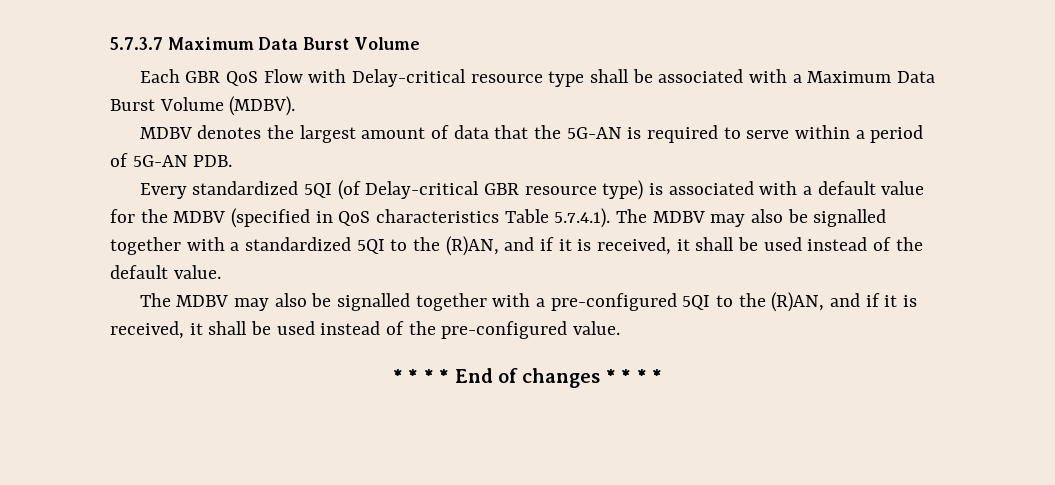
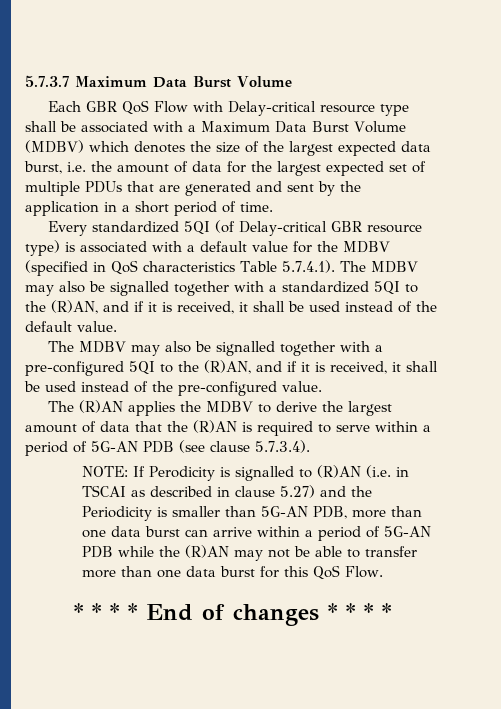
- Each GBR QoS Flow with Delay-critical resource type shall be associated with a Maximum Data Burst Volume (MDBV).
- MDBV denotes the largest amount of data that the 5G-AN is required to serve within a period of 5G-AN PDB.
+ Each GBR QoS Flow with Delay-critical resource type shall be associated with a Maximum Data Burst Volume (MDBV) which denotes the size of the largest expected data burst, i.e. the amount of data for the largest expected set of multiple PDUs that are generated and sent by the application in a short period of time.
+ The (R)AN applies the MDBV to derive the largest amount of data that the (R)AN is required to serve within a period of 5G-AN PDB (see clause 5.7.3.4).
+ NOTE: If Perodicity is signalled to (R)AN (i.e. in TSCAI as described in clause 5.27) and the Periodicity is smaller than 5G-AN PDB, more than one data burst can arrive within a period of 5G-AN PDB while the (R)AN may not be able to transfer more than one data burst for this QoS Flow.

